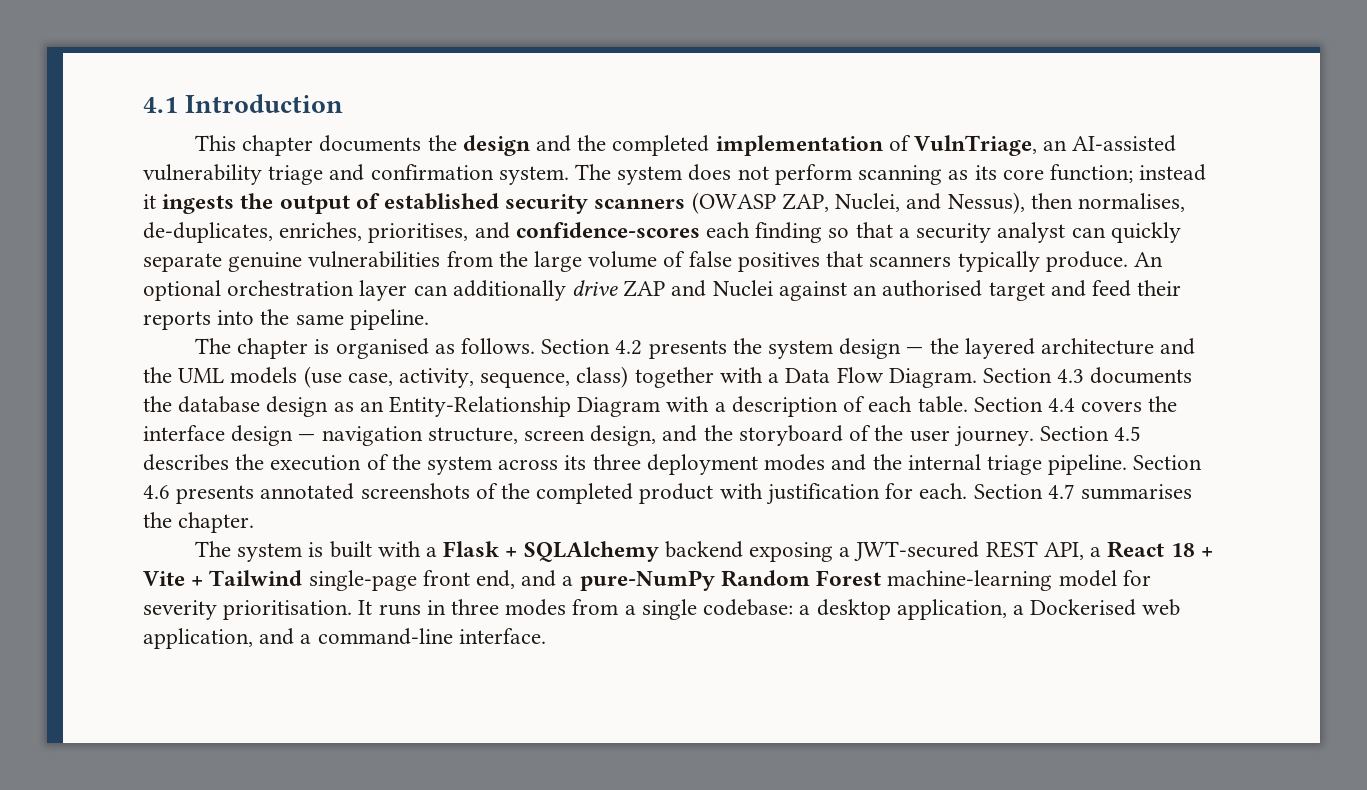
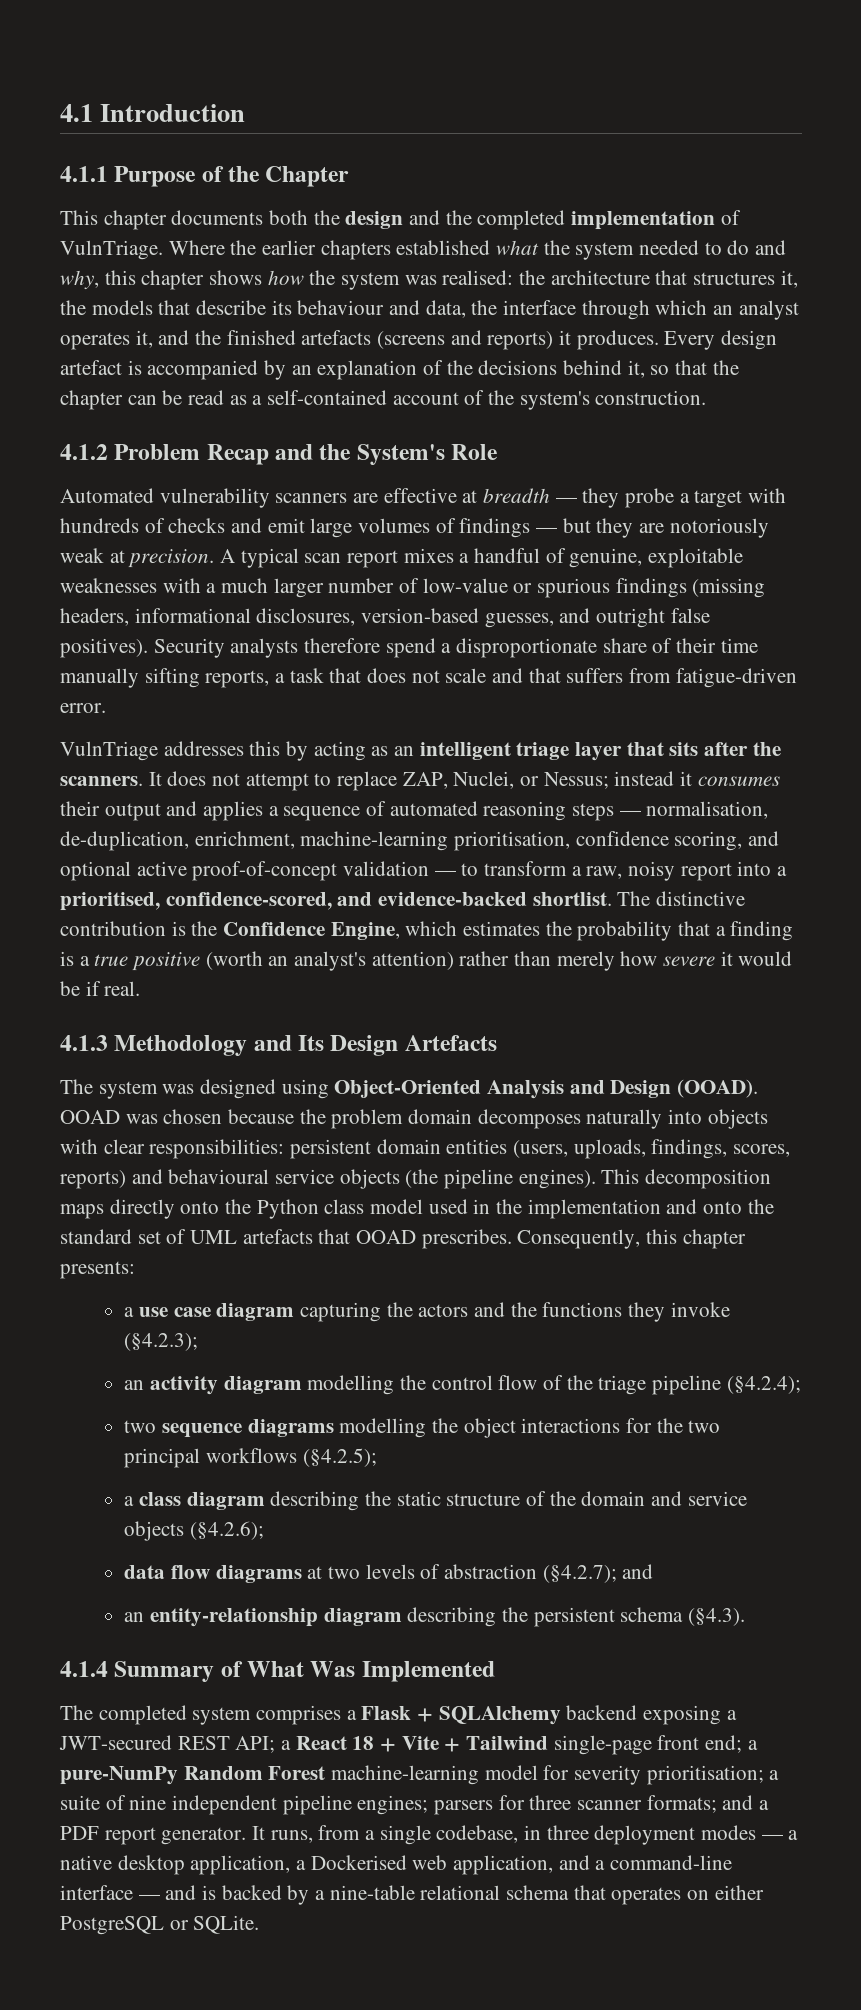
+ 4.1.1 Purpose of the Chapter
- This chapter documents the design and the completed implementation of VulnTriage, an AI-assisted vulnerability triage and confirmation system. The system does not perform scanning as its core function; instead it ingests the output of established security scanners (OWASP ZAP, Nuclei, and Nessus), then normalises, de-duplicates, enriches, prioritises, and confidence-scores each finding so that a security analyst can quickly separate genuine vulnerabilities from the large volume of false positives that scanners typically produce. An optional orchestration layer can additionally drive ZAP and Nuclei against an authorised target and feed their reports into the same pipeline.
- The chapter is organised as follows. Section 4.2 presents the system design — the layered architecture and the UML models (use case, activity, sequence, class) together with a Data Flow Diagram. Section 4.3 documents the database design as an Entity-Relationship Diagram with a description of each table. Section 4.4 covers the interface design — navigation structure, screen design, and the storyboard of the user journey. Section 4.5 describes the execution of the system across its three deployment modes and the internal triage pipeline. Section 4.6 presents annotated screenshots of the completed product with justification for each. Section 4.7 summarises the chapter.
- The system is built with a Flask + SQLAlchemy backend exposing a JWT-secured REST API, a React 18 + Vite + Tailwind single-page front end, and a pure-NumPy Random Forest machine-learning model for severity prioritisation. It runs in three modes from a single codebase: a desktop application, a Dockerised web application, and a command-line interface.
+ This chapter documents both the design and the completed implementation of VulnTriage. Where the earlier chapters established what the system needed to do and why, this chapter shows how the system was realised: the architecture that structures it, the models that describe its behaviour and data, the interface through which an analyst operates it, and the finished artefacts (screens and reports) it produces. Every design artefact is accompanied by an explanation of the decisions behind it, so that the chapter can be read as a self-contained account of the system's construction.
+ 4.1.2 Problem Recap and the System's Role
+ Automated vulnerability scanners are effective at breadth — they probe a target with hundreds of checks and emit large volumes of findings — but they are notoriously weak at precision. A typical scan report mixes a handful of genuine, exploitable weaknesses with a much larger number of low-value or spurious findings (missing headers, informational disclosures, version-based guesses, and outright false positives). Security analysts therefore spend a disproportionate share of their time manually sifting reports, a task that does not scale and that suffers from fatigue-driven error.
+ VulnTriage addresses this by acting as an intelligent triage layer that sits after the scanners. It does not attempt to replace ZAP, Nuclei, or Nessus; instead it consumes their output and applies a sequence of automated reasoning steps — normalisation, de-duplication, enrichment, machine-learning prioritisation, confidence scoring, and optional active proof-of-concept validation — to transform a raw, noisy report into a prioritised, confidence-scored, and evidence-backed shortlist. The distinctive contribution is the Confidence Engine, which estimates the probability that a finding is a true positive (worth an analyst's attention) rather than merely how severe it would be if real.
+ 4.1.3 Methodology and Its Design Artefacts
+ The system was designed using Object-Oriented Analysis and Design (OOAD). OOAD was chosen because the problem domain decomposes naturally into objects with clear responsibilities: persistent domain entities (users, uploads, findings, scores, reports) and behavioural service objects (the pipeline engines). This decomposition maps directly onto the Python class model used in the implementation and onto the standard set of UML artefacts that OOAD prescribes. Consequently, this chapter presents:
+ a use case diagram capturing the actors and the functions they invoke (§4.2.3);
+ an activity diagram modelling the control flow of the triage pipeline (§4.2.4);
+ two sequence diagrams modelling the object interactions for the two principal workflows (§4.2.5);
+ a class diagram describing the static structure of the domain and service objects (§4.2.6);
+ data flow diagrams at two levels of abstraction (§4.2.7); and
+ an entity-relationship diagram describing the persistent schema (§4.3).
+ 4.1.4 Summary of What Was Implemented
+ The completed system comprises a Flask + SQLAlchemy backend exposing a JWT-secured REST API; a React 18 + Vite + Tailwind single-page front end; a pure-NumPy Random Forest machine-learning model for severity prioritisation; a suite of nine independent pipeline engines; parsers for three scanner formats; and a PDF report generator. It runs, from a single codebase, in three deployment modes — a native desktop application, a Dockerised web application, and a command-line interface — and is backed by a nine-table relational schema that operates on either PostgreSQL or SQLite.

